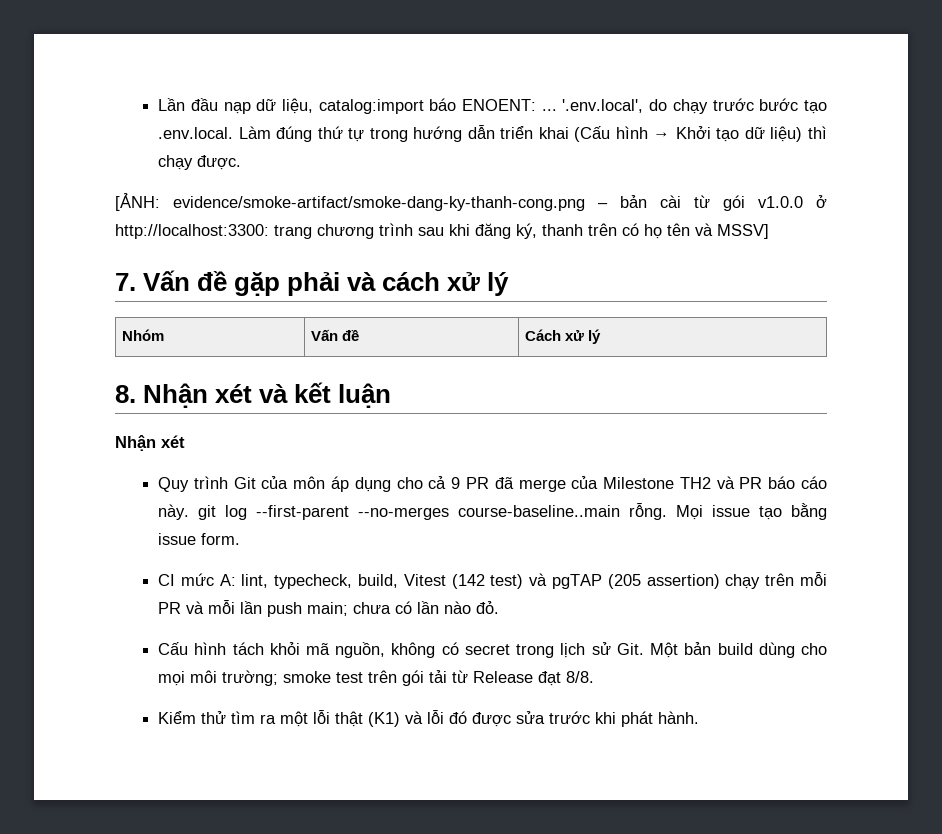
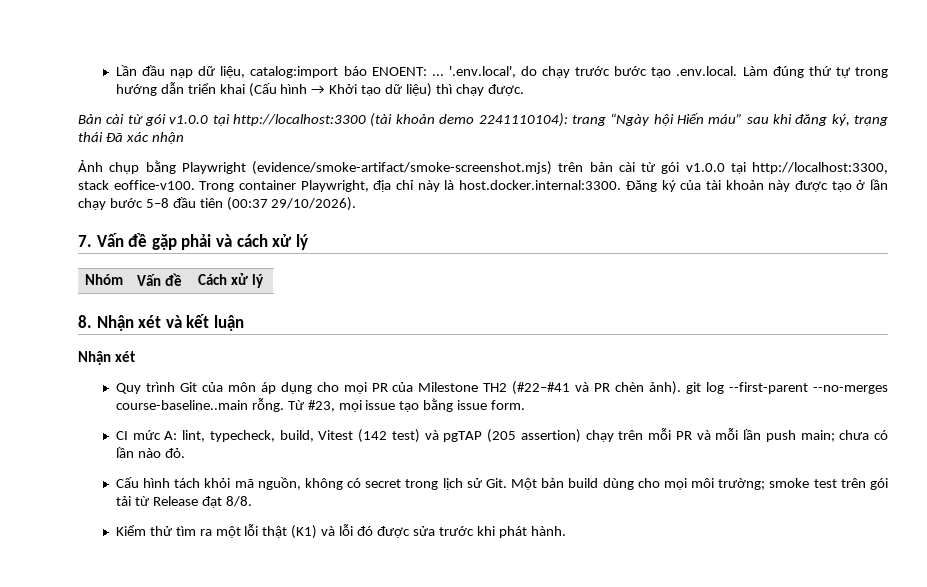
- [ẢNH: evidence/smoke-artifact/smoke-dang-ky-thanh-cong.png – bản cài từ gói v1.0.0 ở http://localhost:3300: trang chương trình sau khi đăng ký, thanh trên có họ tên và MSSV]
+ Bản cài từ gói v1.0.0 tại http://localhost:3300 (tài khoản demo 2241110104): trang “Ngày hội Hiến máu” sau khi đăng ký, trạng thái Đã xác nhận
+ Ảnh chụp bằng Playwright (evidence/smoke-artifact/smoke-screenshot.mjs) trên bản cài từ gói v1.0.0 tại http://localhost:3300, stack eoffice-v100. Trong container Playwright, địa chỉ này là host.docker.internal:3300. Đăng ký của tài khoản này được tạo ở lần chạy bước 5–8 đầu tiên (00:37 29/10/2026).
- Quy trình Git của môn áp dụng cho cả 9 PR đã merge của Milestone TH2 và PR báo cáo này. git log --first-parent --no-merges course-baseline..main rỗng.
+ Quy trình Git của môn áp dụng cho mọi PR của Milestone TH2 (#22–#41 và PR chèn ảnh). git log --first-parent --no-merges course-baseline..main rỗng.
- Mọi issue tạo bằng issue form.
+ Từ #23, mọi issue tạo bằng issue form.

